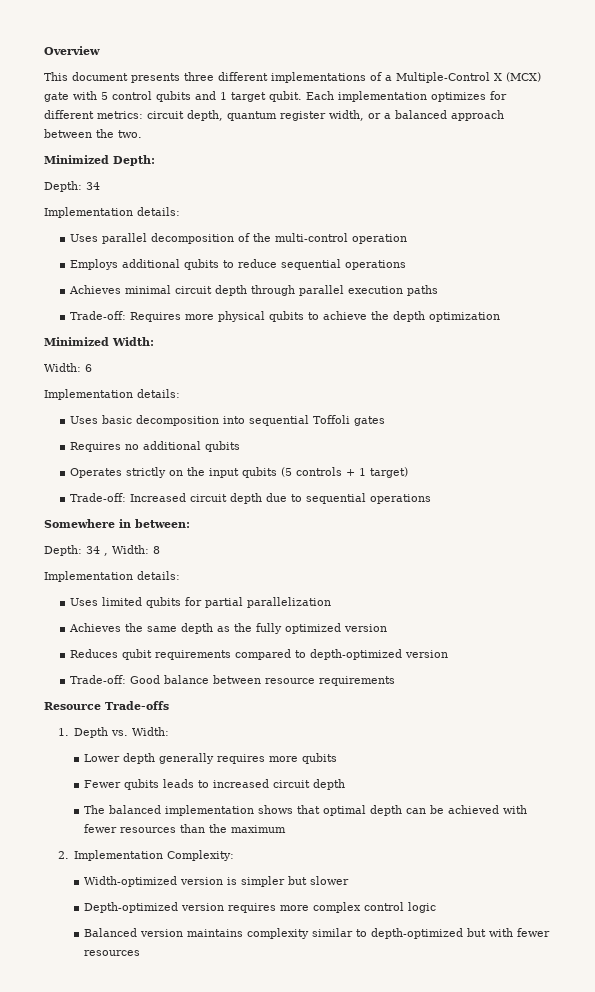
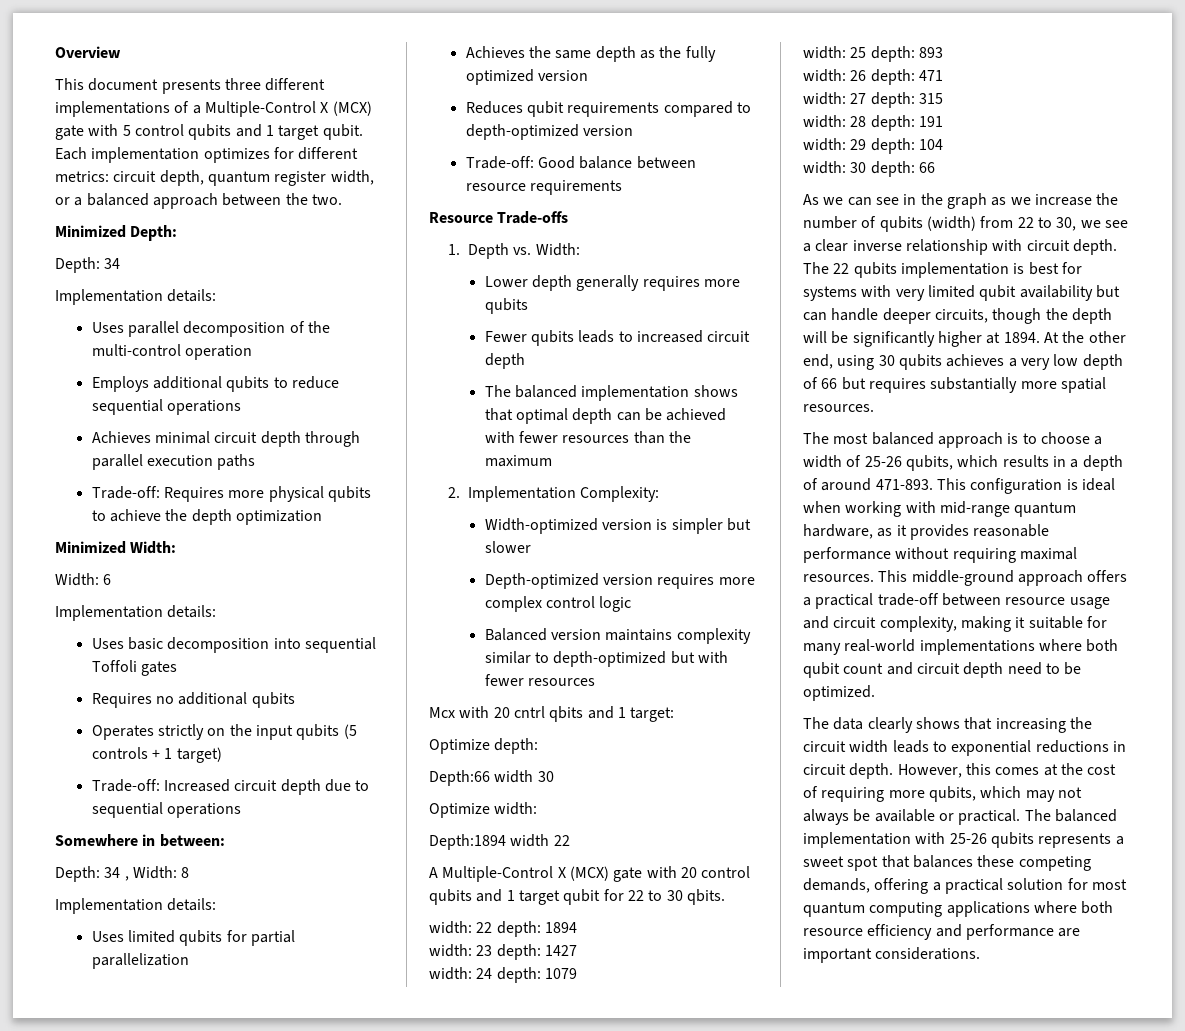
+ Mcx with 20 cntrl qbits and 1 target:
+ Optimize depth:
+ Depth:66 width 30
+ Optimize width:
+ Depth:1894 width 22
+ A Multiple-Control X (MCX) gate with 20 control qubits and 1 target qubit for 22 to 30 qbits.
+ width: 22 depth: 1894
+ width: 23 depth: 1427
+ width: 24 depth: 1079
+ width: 25 depth: 893
+ width: 26 depth: 471
+ width: 27 depth: 315
+ width: 28 depth: 191
+ width: 29 depth: 104
+ width: 30 depth: 66
+ As we can see in the graph as we increase the number of qubits (width) from 22 to 30, we see a clear inverse relationship with circuit depth. The 22 qubits implementation is best for systems with very limited qubit availability but can handle deeper circuits, though the depth will be significantly higher at 1894. At the other end, using 30 qubits achieves a very low depth of 66 but requires substantially more spatial resources.
+ The most balanced approach is to choose a width of 25-26 qubits, which results in a depth of around 471-893. This configuration is ideal when working with mid-range quantum hardware, as it provides reasonable performance without requiring maximal resources. This middle-ground approach offers a practical trade-off between resource usage and circuit complexity, making it suitable for many real-world implementations where both qubit count and circuit depth need to be optimized.
+ The data clearly shows that increasing the circuit width leads to exponential reductions in circuit depth. However, this comes at the cost of requiring more qubits, which may not always be available or practical. The balanced implementation with 25-26 qubits represents a sweet spot that balances these competing demands, offering a practical solution for most quantum computing applications where both resource efficiency and performance are important considerations.

